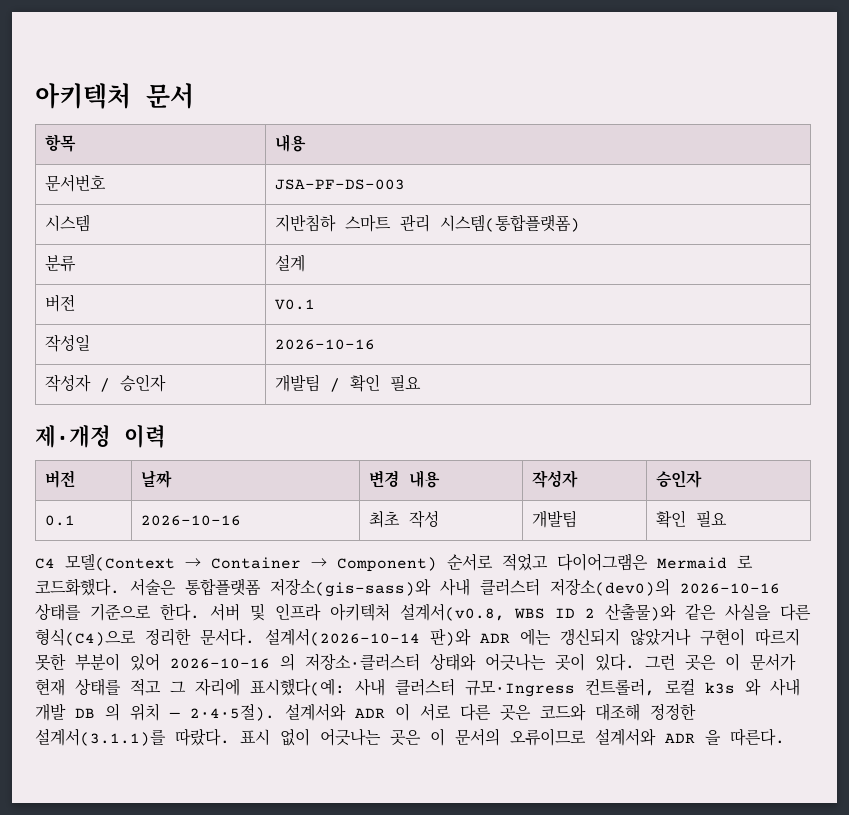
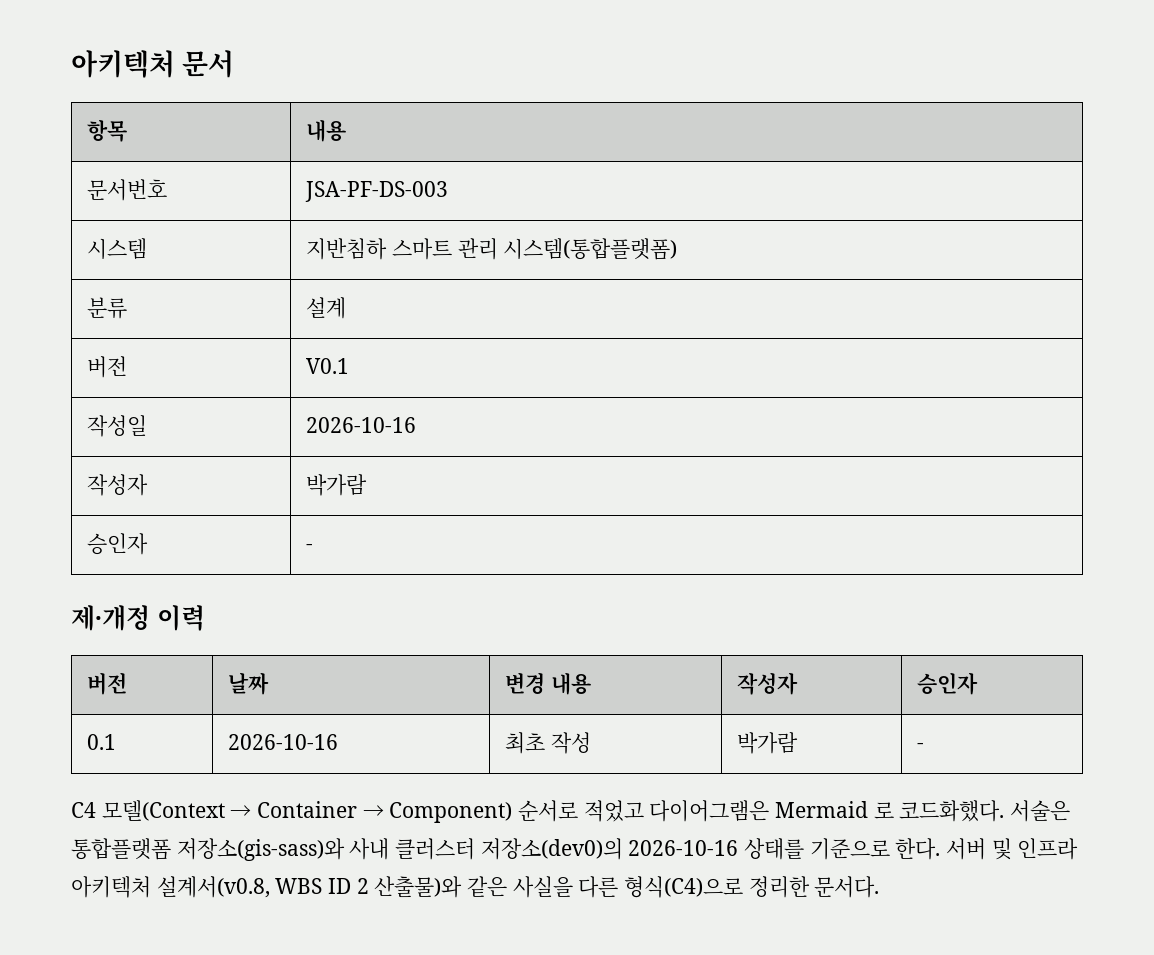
- 작성자 / 승인자 | 개발팀 / 확인 필요
+ 작성자 | 박가람
+ 승인자 | -
- 0.1 | 2026-10-16 | 최초 작성 | 개발팀 | 확인 필요
+ 0.1 | 2026-10-16 | 최초 작성 | 박가람 | -
- 설계서(2026-10-14 판)와 ADR 에는 갱신되지 않았거나 구현이 따르지 못한 부분이 있어 2026-10-16 의 저장소·클러스터 상태와 어긋나는 곳이 있다. 그런 곳은 이 문서가 현재 상태를 적고 그 자리에 표시했다(예: 사내 클러스터 규모·Ingress 컨트롤러, 로컬 k3s 와 사내 개발 DB 의 위치 — 2·4·5절). 설계서와 ADR 이 서로 다른 곳은 코드와 대조해 정정한 설계서(3.1.1)를 따랐다. 표시 없이 어긋나는 곳은 이 문서의 오류이므로 설계서와 ADR 을 따른다.

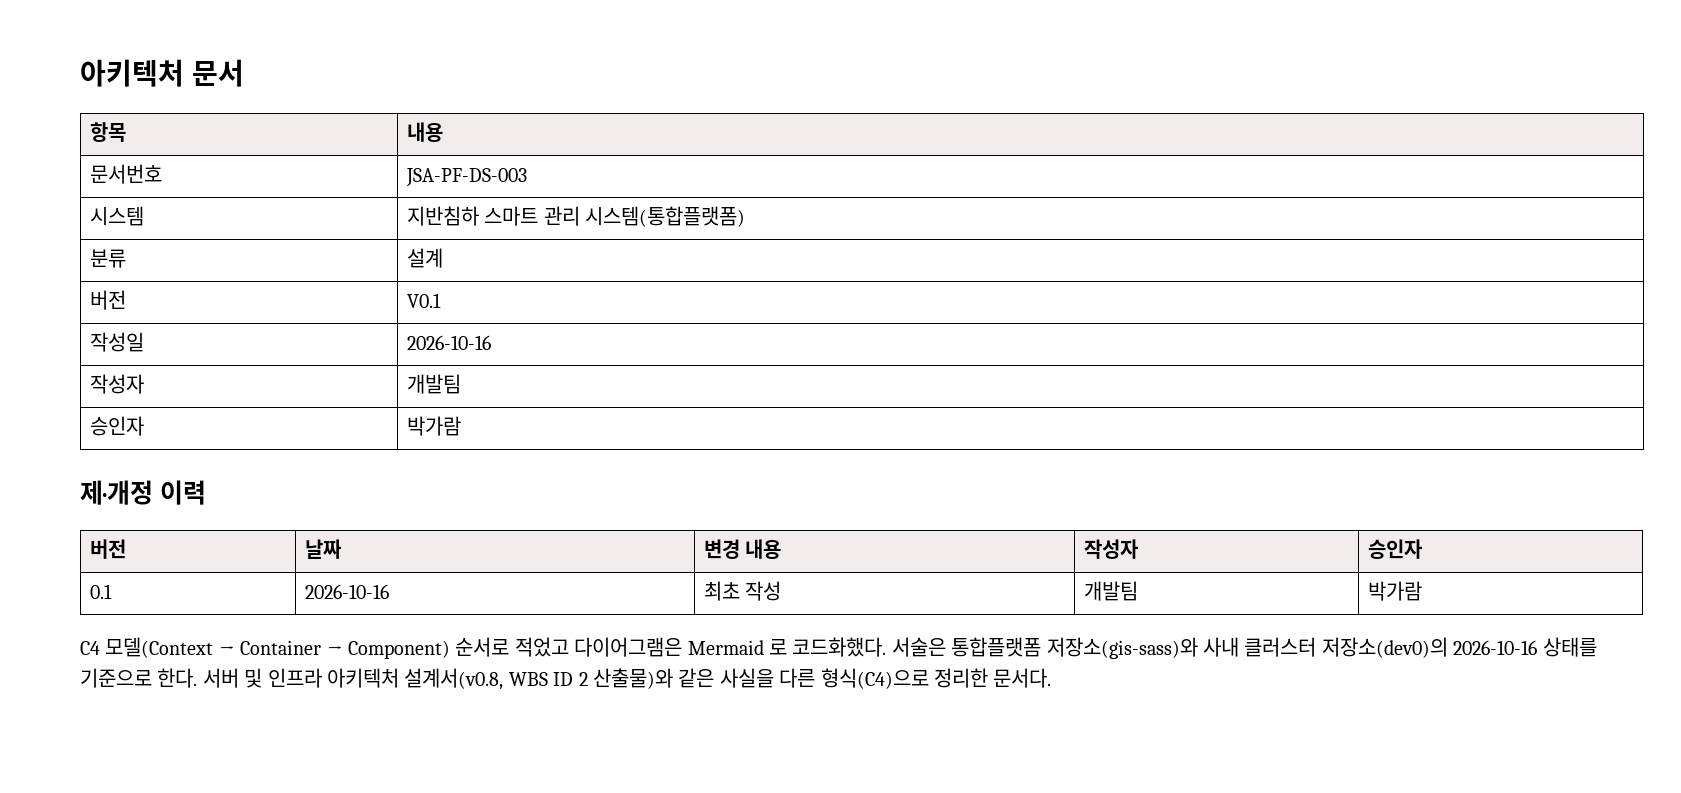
- 작성자 | 박가람
+ 작성자 | 개발팀
- 승인자 | -
+ 승인자 | 박가람
- 0.1 | 2026-10-16 | 최초 작성 | 박가람 | -
+ 0.1 | 2026-10-16 | 최초 작성 | 개발팀 | 박가람

